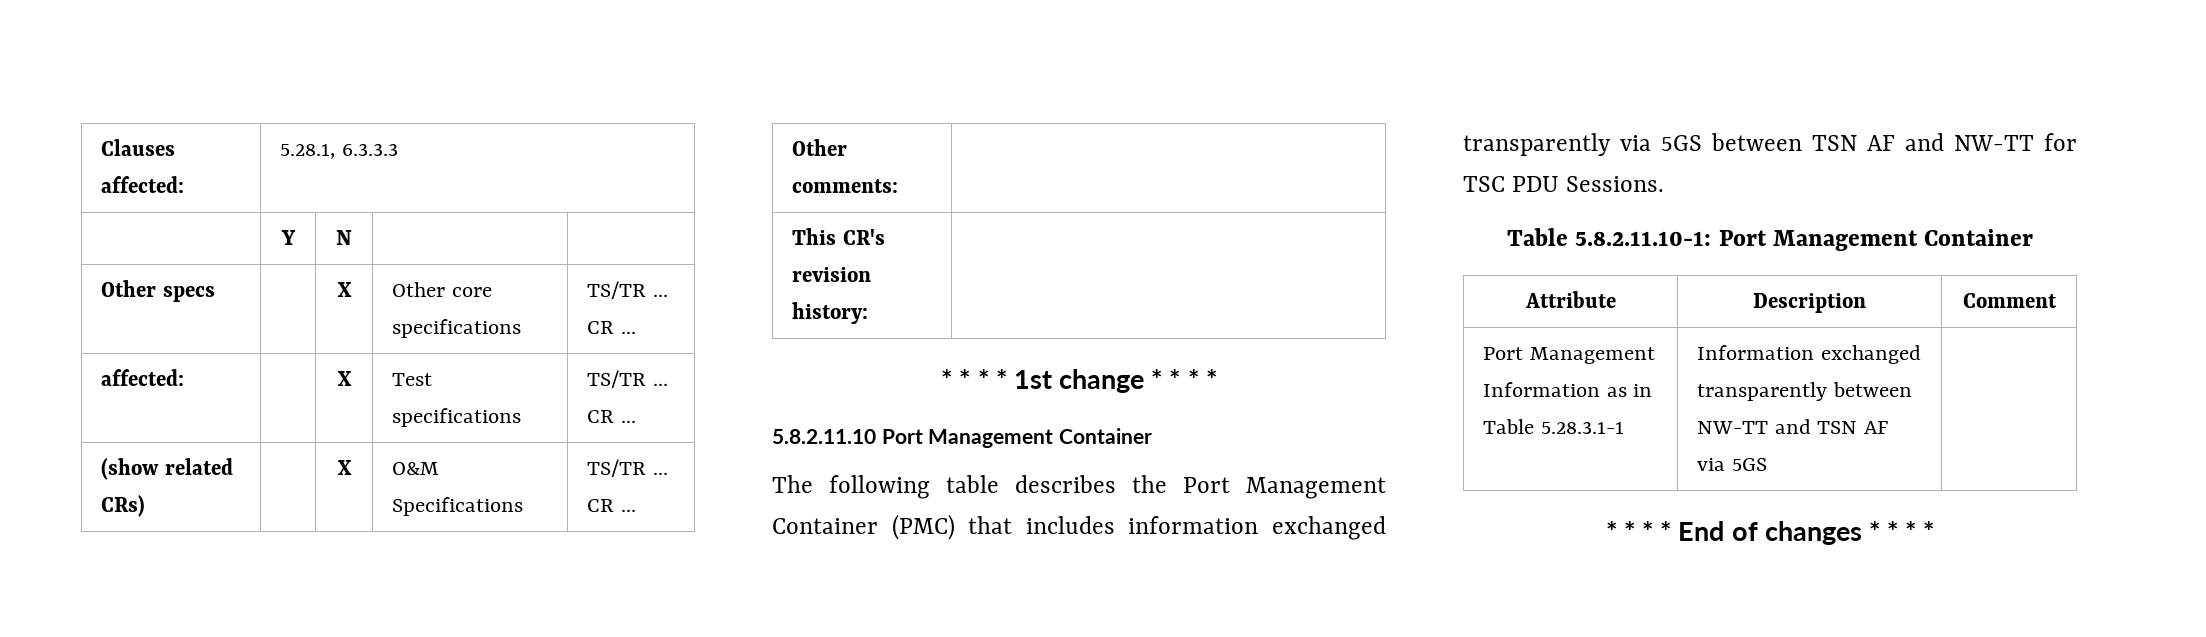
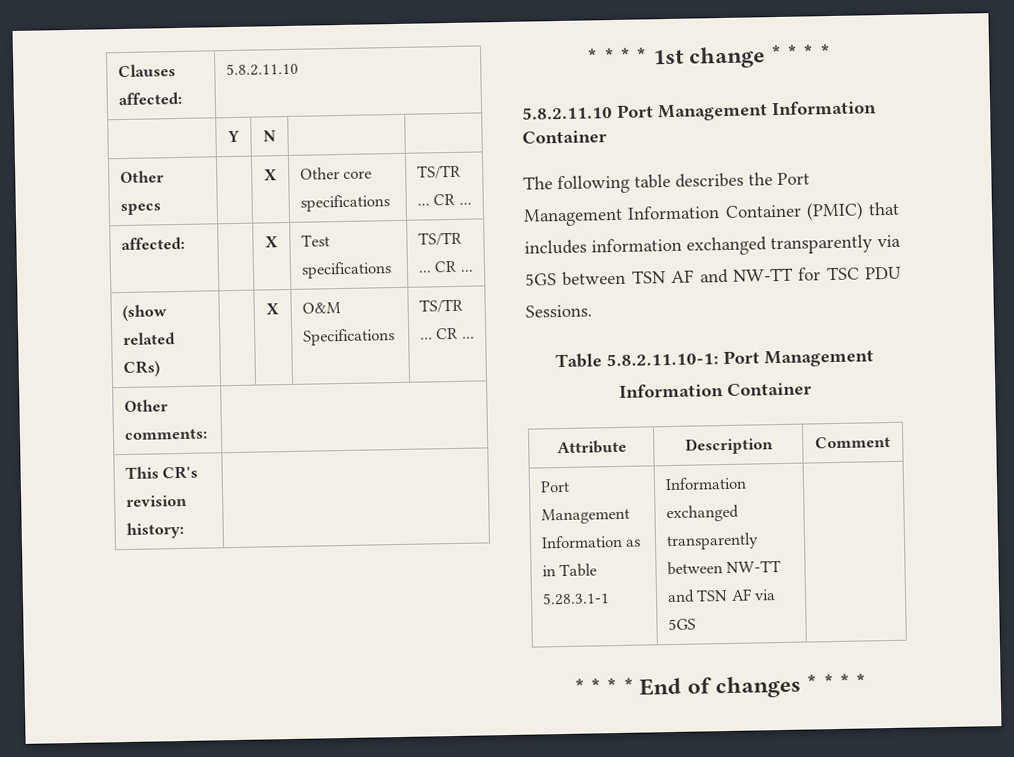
- Clauses affected: | 5.28.1, 6.3.3.3
+ Clauses affected: | 5.8.2.11.10
- 5.8.2.11.10 Port Management Container
+ 5.8.2.11.10 Port Management Information Container
- The following table describes the Port Management Container (PMC) that includes information exchanged transparently via 5GS between TSN AF and NW-TT for TSC PDU Sessions.
+ The following table describes the Port Management Information Container (PMIC) that includes information exchanged transparently via 5GS between TSN AF and NW-TT for TSC PDU Sessions.
- Table 5.8.2.11.10-1: Port Management Container
+ Table 5.8.2.11.10-1: Port Management Information Container

